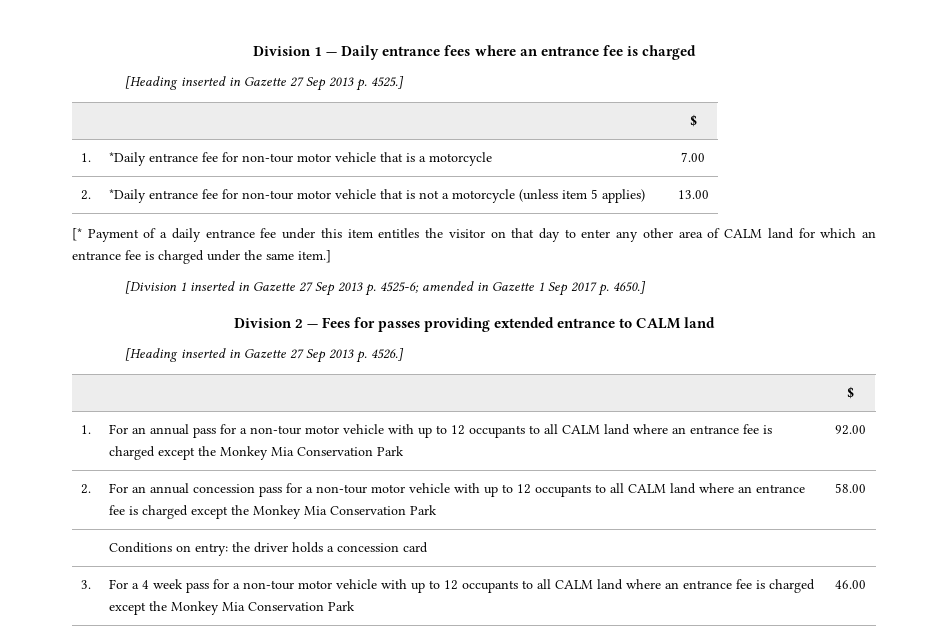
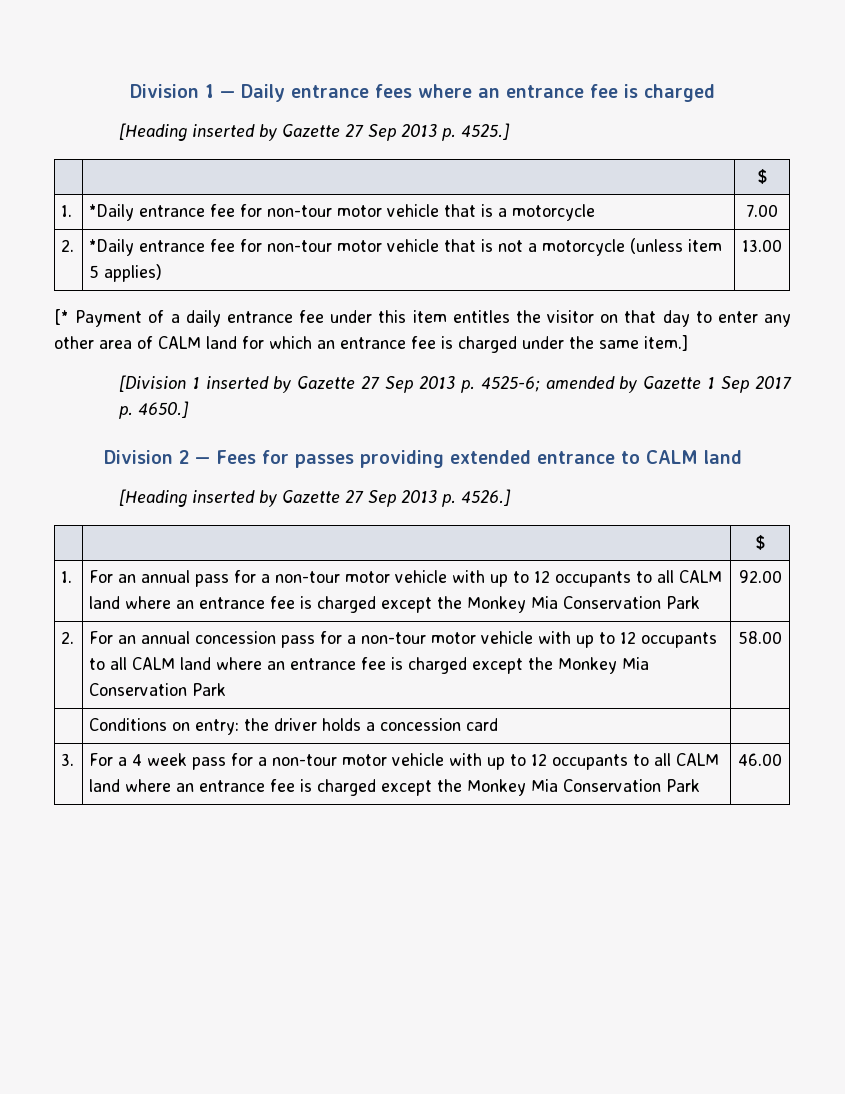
- [Heading inserted in Gazette 27 Sep 2013 p. 4525.]
+ [Heading inserted by Gazette 27 Sep 2013 p. 4525.]
- [Division 1 inserted in Gazette 27 Sep 2013 p. 4525-6; amended in Gazette 1 Sep 2017 p. 4650.]
+ [Division 1 inserted by Gazette 27 Sep 2013 p. 4525-6; amended by Gazette 1 Sep 2017 p. 4650.]
- [Heading inserted in Gazette 27 Sep 2013 p. 4526.]
+ [Heading inserted by Gazette 27 Sep 2013 p. 4526.]

